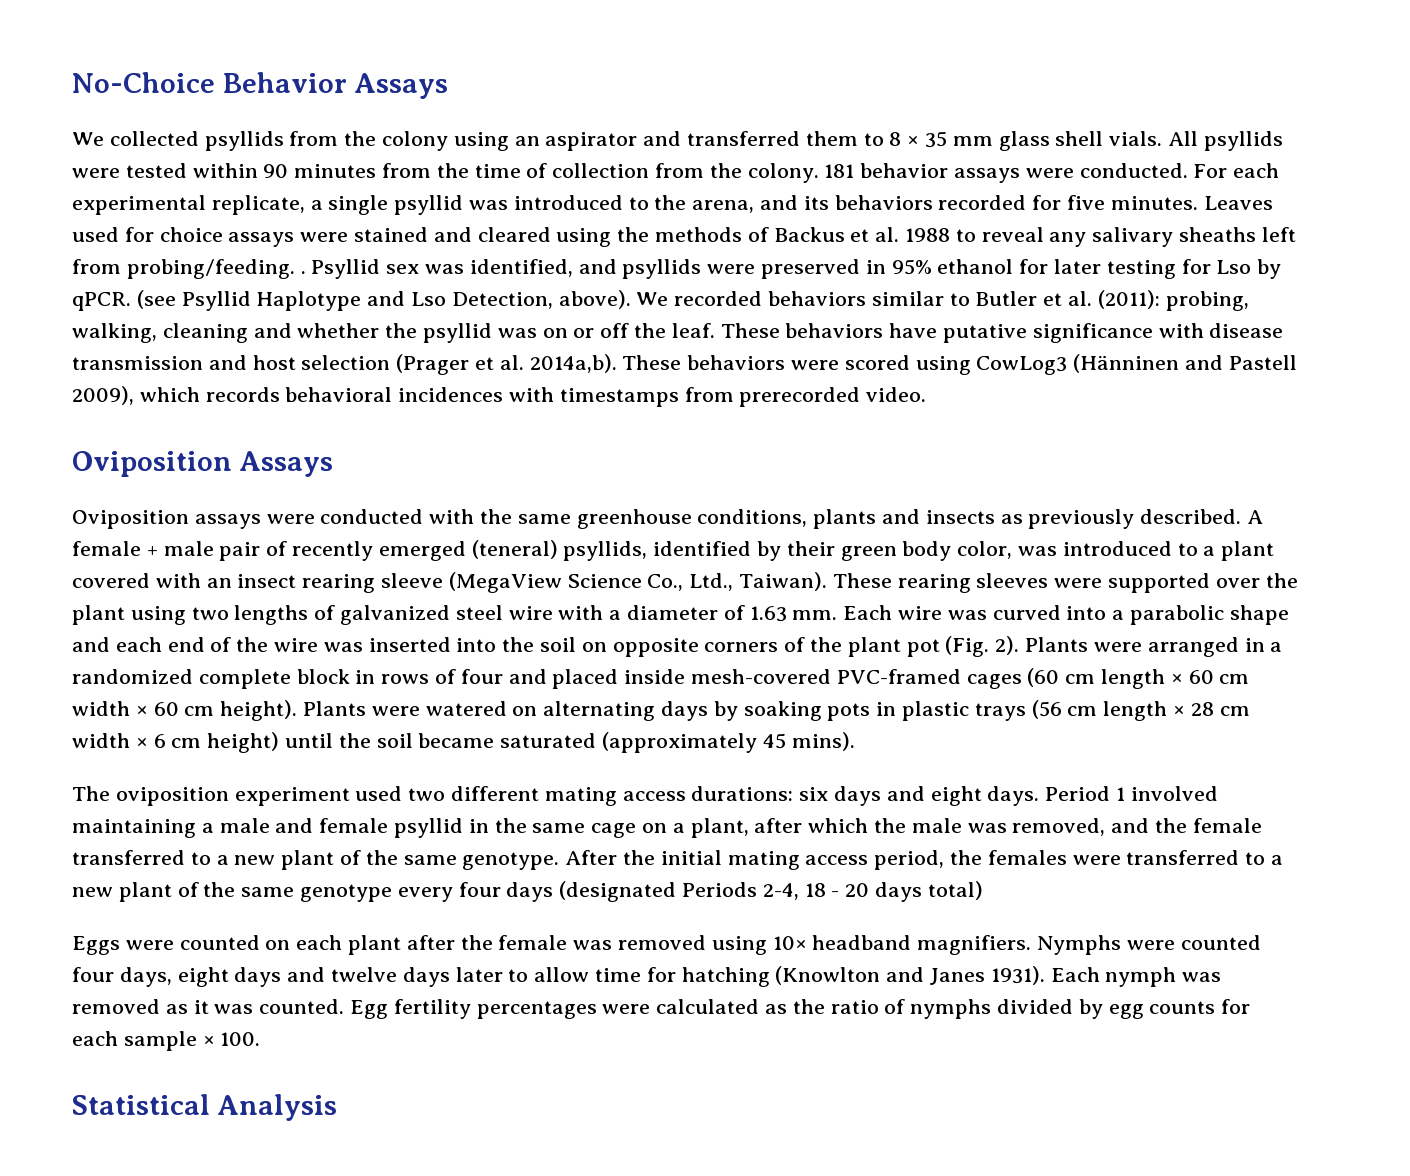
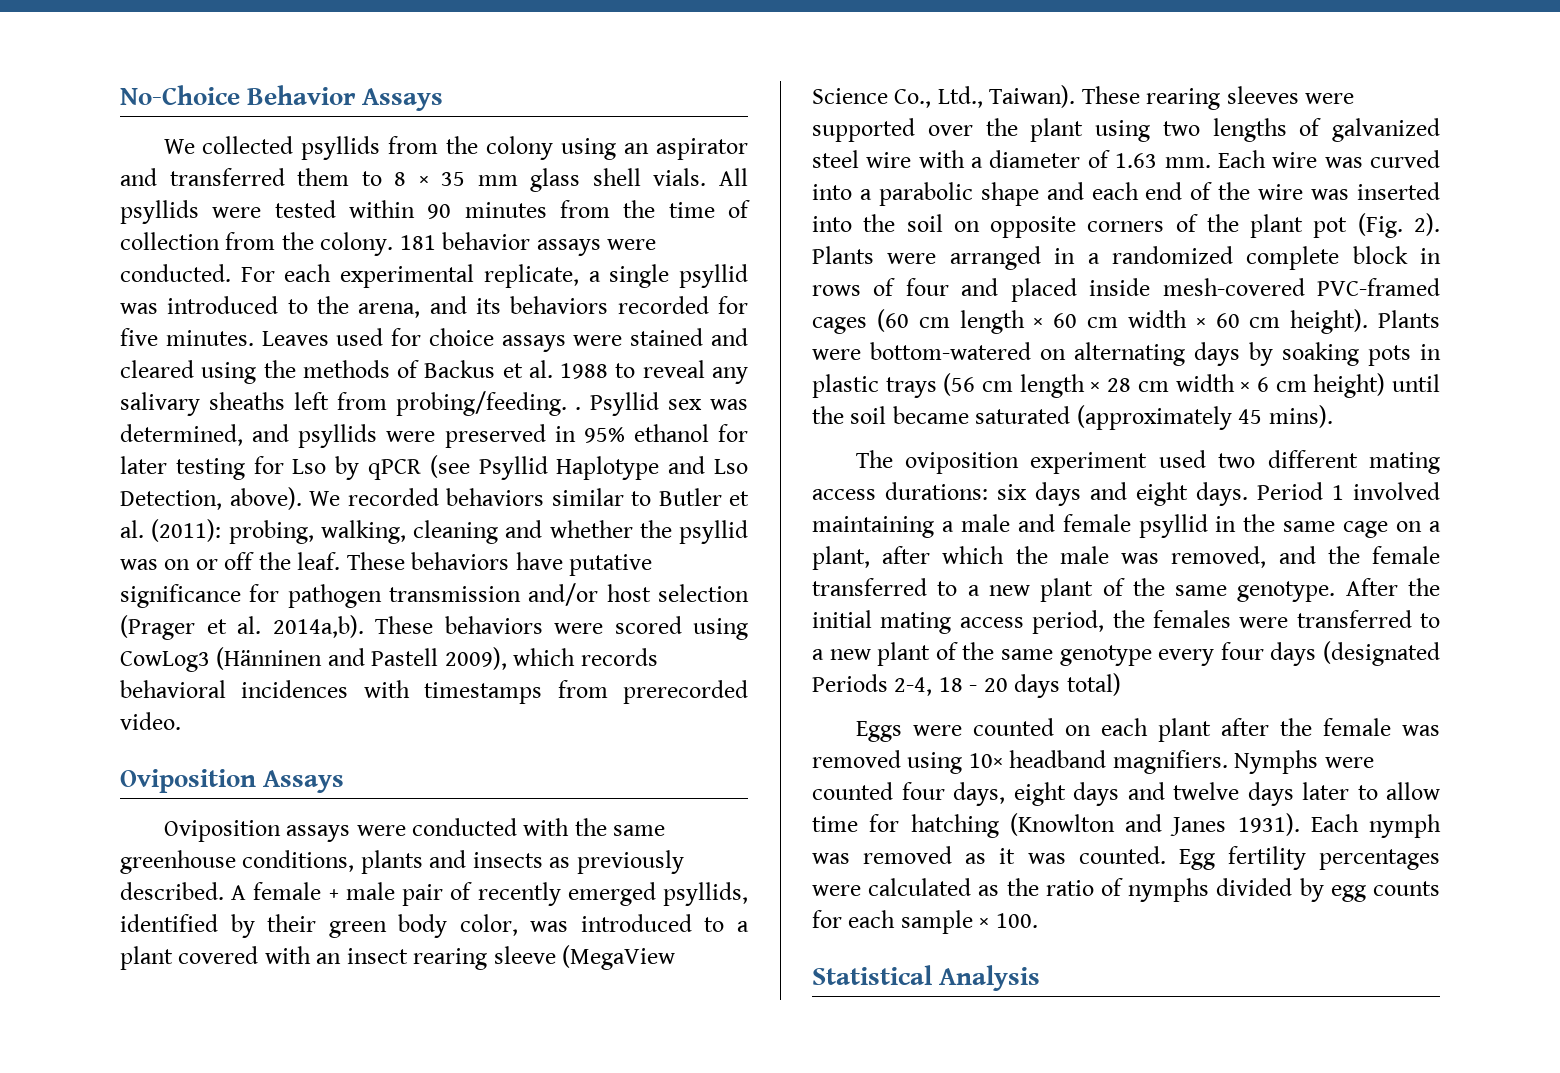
- Psyllid sex was identified, and psyllids were preserved in 95% ethanol for later testing for Lso by qPCR. (see Psyllid Haplotype and Lso Detection, above).
+ Psyllid sex was determined, and psyllids were preserved in 95% ethanol for later testing for Lso by qPCR (see Psyllid Haplotype and Lso Detection, above).
- These behaviors have putative significance with disease transmission and host selection (Prager et al. 2014a,b).
+ These behaviors have putative significance for pathogen transmission and/or host selection (Prager et al. 2014a,b).
- A female + male pair of recently emerged (teneral) psyllids, identified by their green body color, was introduced to a plant covered with an insect rearing sleeve (MegaView Science Co., Ltd., Taiwan).
+ A female + male pair of recently emerged psyllids, identified by their green body color, was introduced to a plant covered with an insect rearing sleeve (MegaView Science Co., Ltd., Taiwan).
- Plants were watered on alternating days by soaking pots in plastic trays (56 cm length × 28 cm width × 6 cm height) until the soil became saturated (approximately 45 mins).
+ Plants were bottom-watered on alternating days by soaking pots in plastic trays (56 cm length × 28 cm width × 6 cm height) until the soil became saturated (approximately 45 mins).

